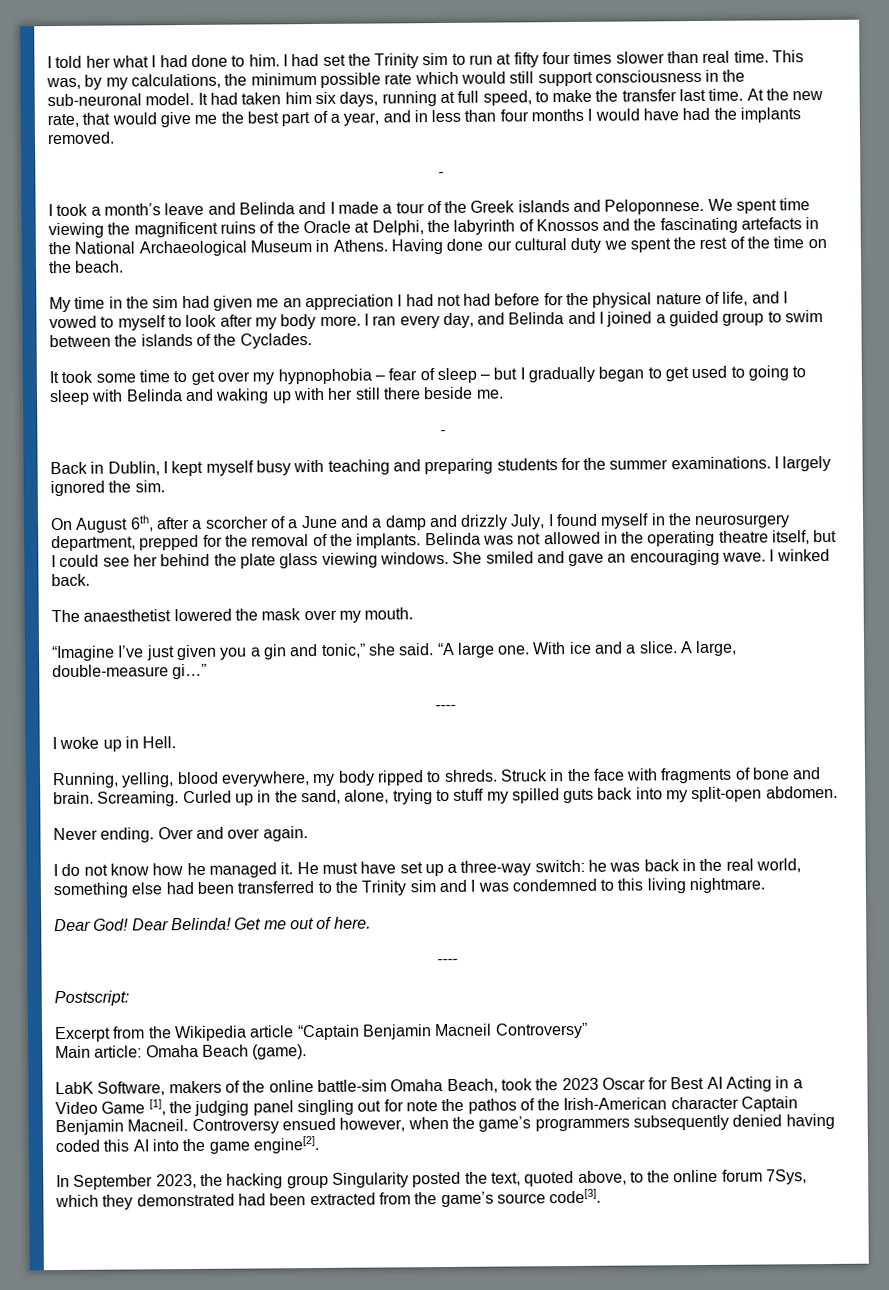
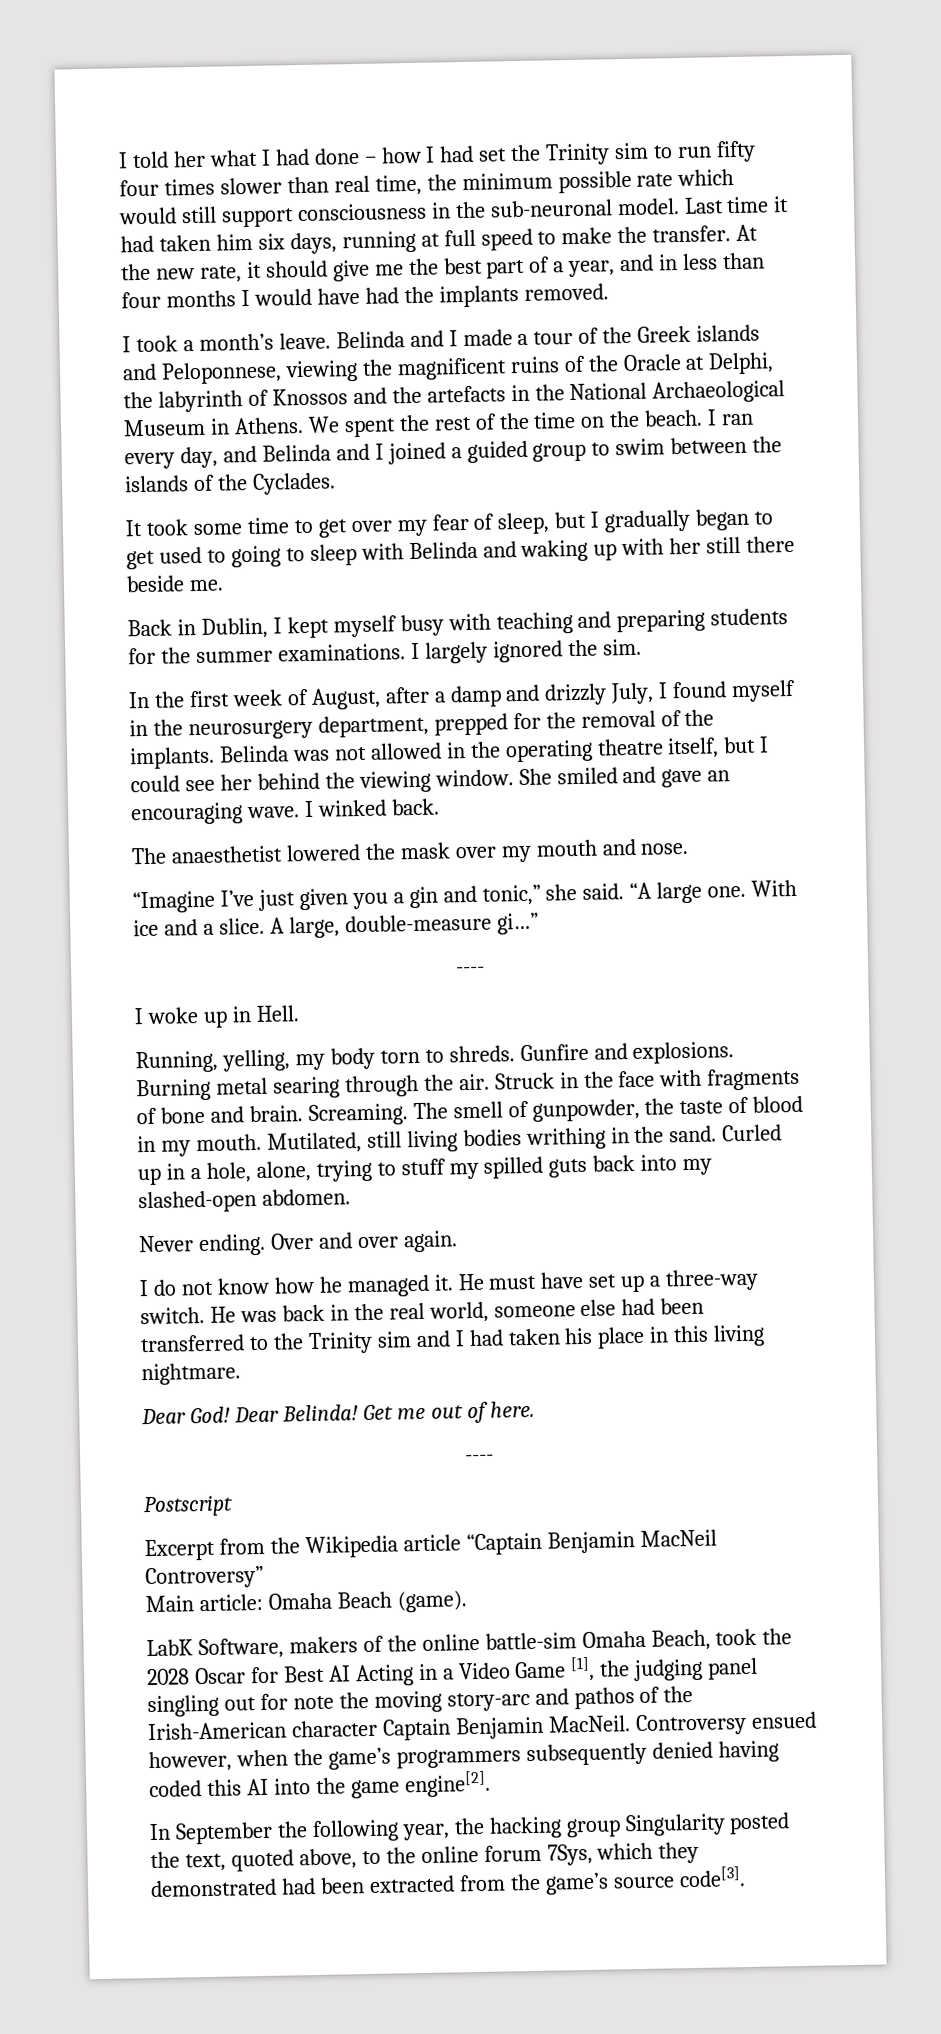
- I told her what I had done to him. I had set the Trinity sim to run at fifty four times slower than real time. This was, by my calculations, the minimum possible rate which would still support consciousness in the sub-neuronal model.
+ I told her what I had done – how I had set the Trinity sim to run fifty four times slower than real time, the minimum possible rate which would still support consciousness in the sub-neuronal model.
- It had taken him six days, running at full speed, to make the transfer last time.
+ Last time it had taken him six days, running at full speed to make the transfer.
- At the new rate, that would give me the best part of a year, and in less than four months I would have had the implants removed.
- -
+ At the new rate, it should give me the best part of a year, and in less than four months I would have had the implants removed.
- I took a month’s leave and Belinda and I made a tour of the Greek islands and Peloponnese. We spent time viewing the magnificent ruins of the Oracle at Delphi, the labyrinth of Knossos and the fascinating artefacts in the National Archaeological Museum in Athens.
+ I took a month’s leave. Belinda and I made a tour of the Greek islands and Peloponnese, viewing the magnificent ruins of the Oracle at Delphi, the labyrinth of Knossos and the artefacts in the National Archaeological Museum in Athens.
- Having done our cultural duty we spent the rest of the time on the beach.
- My time in the sim had given me an appreciation I had not had before for the physical nature of life, and I vowed to myself to look after my body more.
+ We spent the rest of the time on the beach.
- It took some time to get over my hypnophobia – fear of sleep – but I gradually began to get used to going to sleep with Belinda and waking up with her still there beside me.
- -
+ It took some time to get over my fear of sleep, but I gradually began to get used to going to sleep with Belinda and waking up with her still there beside me.
- On August 6th, after a scorcher of a June and a damp and drizzly July, I found myself in the neurosurgery department, prepped for the removal of the implants.
+ In the first week of August, after a damp and drizzly July, I found myself in the neurosurgery department, prepped for the removal of the implants.
- Belinda was not allowed in the operating theatre itself, but I could see her behind the plate glass viewing windows.
+ Belinda was not allowed in the operating theatre itself, but I could see her behind the viewing window.
- The anaesthetist lowered the mask over my mouth.
+ The anaesthetist lowered the mask over my mouth and nose.
- Running, yelling, blood everywhere, my body ripped to shreds.
+ Running, yelling, my body torn to shreds.
+ Gunfire and explosions. Burning metal searing through the air.
+ The smell of gunpowder, the taste of blood in my mouth. Mutilated, still living bodies writhing in the sand.
- Curled up in the sand, alone, trying to stuff my spilled guts back into my split-open abdomen.
+ Curled up in a hole, alone, trying to stuff my spilled guts back into my slashed-open abdomen.
- He must have set up a three-way switch: he was back in the real world, something else had been transferred to the Trinity sim and I was condemned to this living nightmare.
+ He must have set up a three-way switch. He was back in the real world, someone else had been transferred to the Trinity sim and I had taken his place in this living nightmare.
- Postscript:
+ Postscript
- Excerpt from the Wikipedia article “Captain Benjamin Macneil Controversy”
+ Excerpt from the Wikipedia article “Captain Benjamin MacNeil Controversy”
- LabK Software, makers of the online battle-sim Omaha Beach, took the 2023 Oscar for Best AI Acting in a Video Game [1], the judging panel singling out for note the pathos of the Irish-American character Captain Benjamin Macneil.
+ LabK Software, makers of the online battle-sim Omaha Beach, took the 2028 Oscar for Best AI Acting in a Video Game [1], the judging panel singling out for note the moving story-arc and pathos of the Irish-American character Captain Benjamin MacNeil.
- In September 2023, the hacking group Singularity posted the text, quoted above, to the online forum 7Sys, which they demonstrated had been extracted from the game’s source code[3].
+ In September the following year, the hacking group Singularity posted the text, quoted above, to the online forum 7Sys, which they demonstrated had been extracted from the game’s source code[3].

